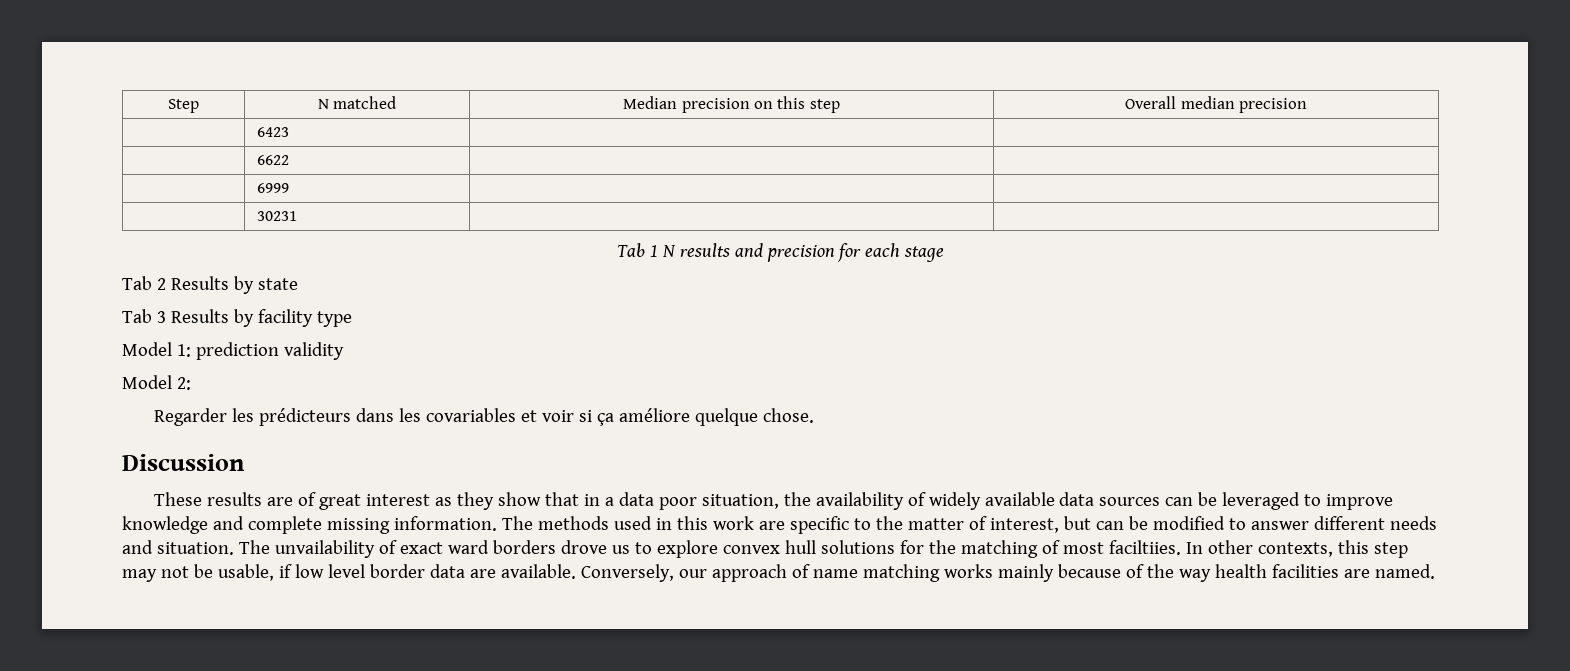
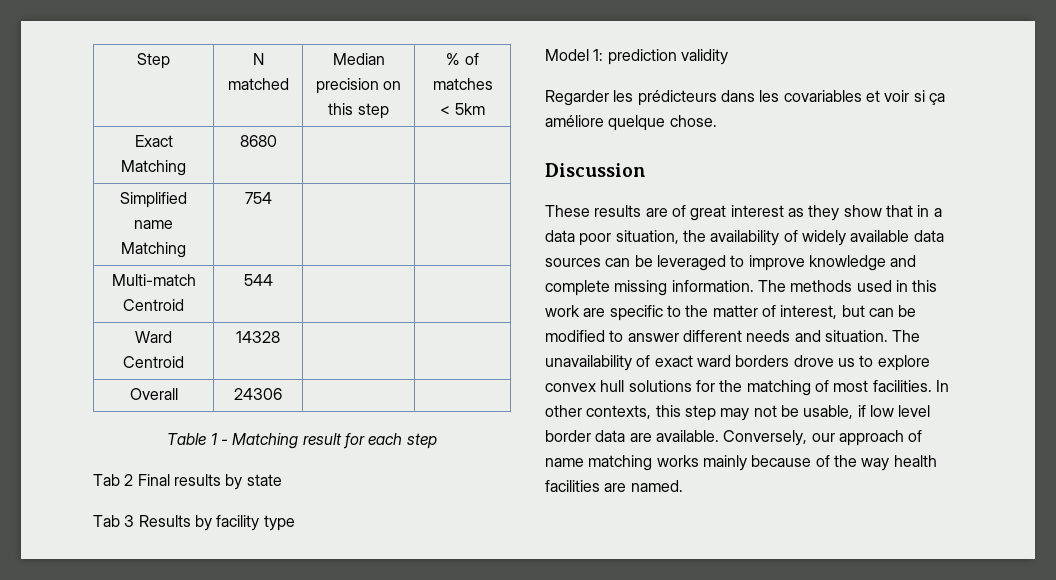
- Step | N matched | Median precision on this step | Overall median precision
- | 6423 | |
- | 6622 | |
- | 6999 | |
- | 30231 | |
- Tab 1 N results and precision for each stage
+ Step | N matched | Median precision on this step | % of matches < 5km
+ Exact Matching | 8680 | |
+ Simplified name Matching | 754 | |
+ Multi-match Centroid | 544 | |
+ Ward Centroid | 14328 | |
+ Overall | 24306 | |
+ Table 1 - Matching result for each step
- Tab 2 Results by state
+ Tab 2 Final results by state
- Model 2:
- The unvailability of exact ward borders drove us to explore convex hull solutions for the matching of most faciltiies.
+ The unavailability of exact ward borders drove us to explore convex hull solutions for the matching of most facilities.

